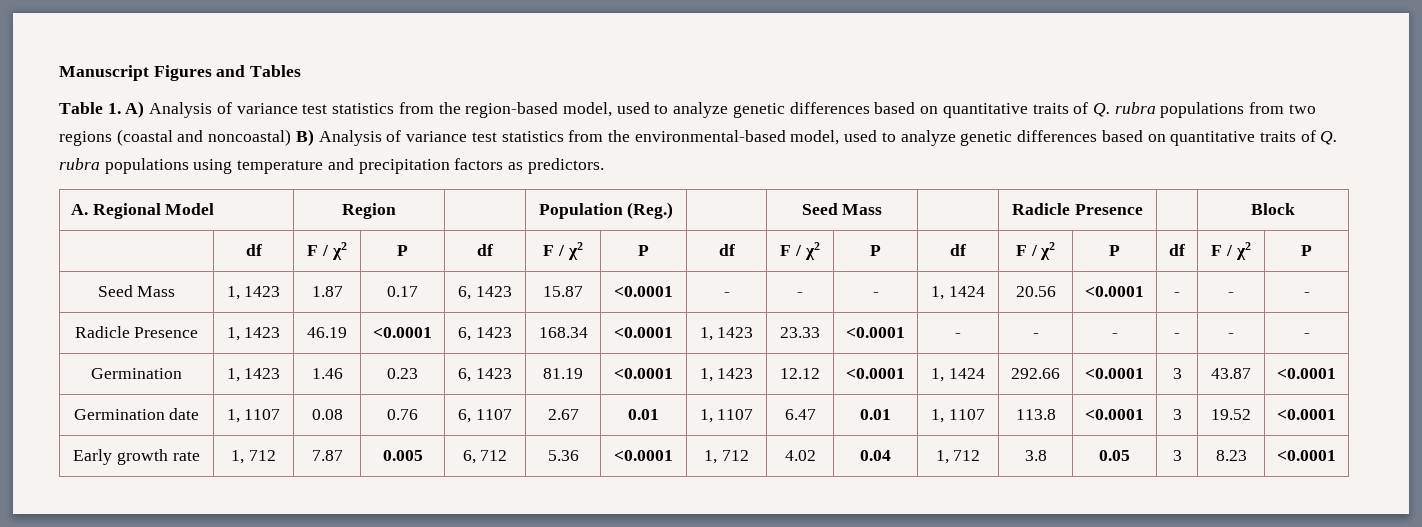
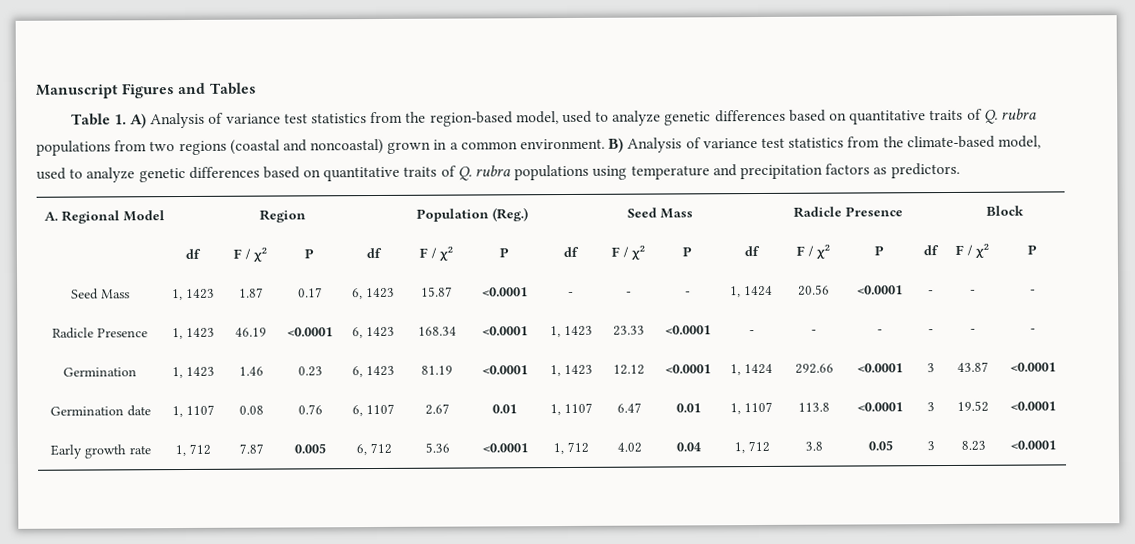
- Table 1. A) Analysis of variance test statistics from the region-based model, used to analyze genetic differences based on quantitative traits of Q. rubra populations from two regions (coastal and noncoastal) B) Analysis of variance test statistics from the environmental-based model, used to analyze genetic differences based on quantitative traits of Q. rubra populations using temperature and precipitation factors as predictors.
+ Table 1. A) Analysis of variance test statistics from the region-based model, used to analyze genetic differences based on quantitative traits of Q. rubra populations from two regions (coastal and noncoastal) grown in a common environment. B) Analysis of variance test statistics from the climate-based model, used to analyze genetic differences based on quantitative traits of Q. rubra populations using temperature and precipitation factors as predictors.

